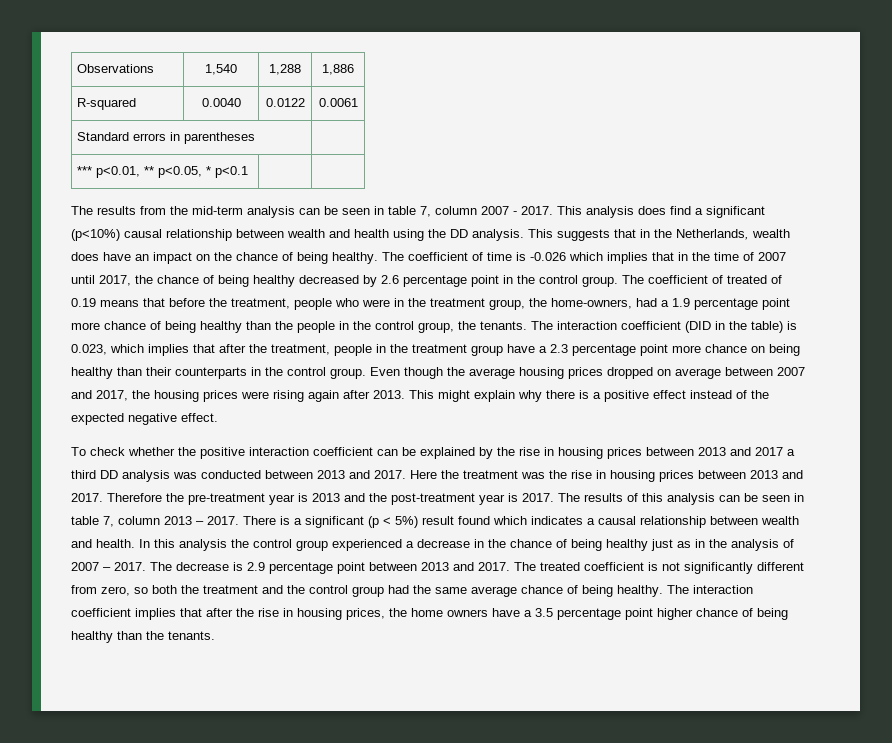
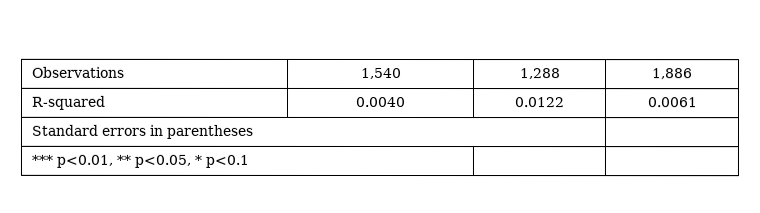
- The results from the mid-term analysis can be seen in table 7, column 2007 - 2017. This analysis does find a significant (p<10%) causal relationship between wealth and health using the DD analysis. This suggests that in the Netherlands, wealth does have an impact on the chance of being healthy. The coefficient of time is -0.026 which implies that in the time of 2007 until 2017, the chance of being healthy decreased by 2.6 percentage point in the control group. The coefficient of treated of 0.19 means that before the treatment, people who were in the treatment group, the home-owners, had a 1.9 percentage point more chance of being healthy than the people in the control group, the tenants. The interaction coefficient (DID in the table) is 0.023, which implies that after the treatment, people in the treatment group have a 2.3 percentage point more chance on being healthy than their counterparts in the control group. Even though the average housing prices dropped on average between 2007 and 2017, the housing prices were rising again after 2013. This might explain why there is a positive effect instead of the expected negative effect.
- To check whether the positive interaction coefficient can be explained by the rise in housing prices between 2013 and 2017 a third DD analysis was conducted between 2013 and 2017. Here the treatment was the rise in housing prices between 2013 and 2017. Therefore the pre-treatment year is 2013 and the post-treatment year is 2017. The results of this analysis can be seen in table 7, column 2013 – 2017. There is a significant (p < 5%) result found which indicates a causal relationship between wealth and health. In this analysis the control group experienced a decrease in the chance of being healthy just as in the analysis of 2007 – 2017. The decrease is 2.9 percentage point between 2013 and 2017. The treated coefficient is not significantly different from zero, so both the treatment and the control group had the same average chance of being healthy. The interaction coefficient implies that after the rise in housing prices, the home owners have a 3.5 percentage point higher chance of being healthy than the tenants.

